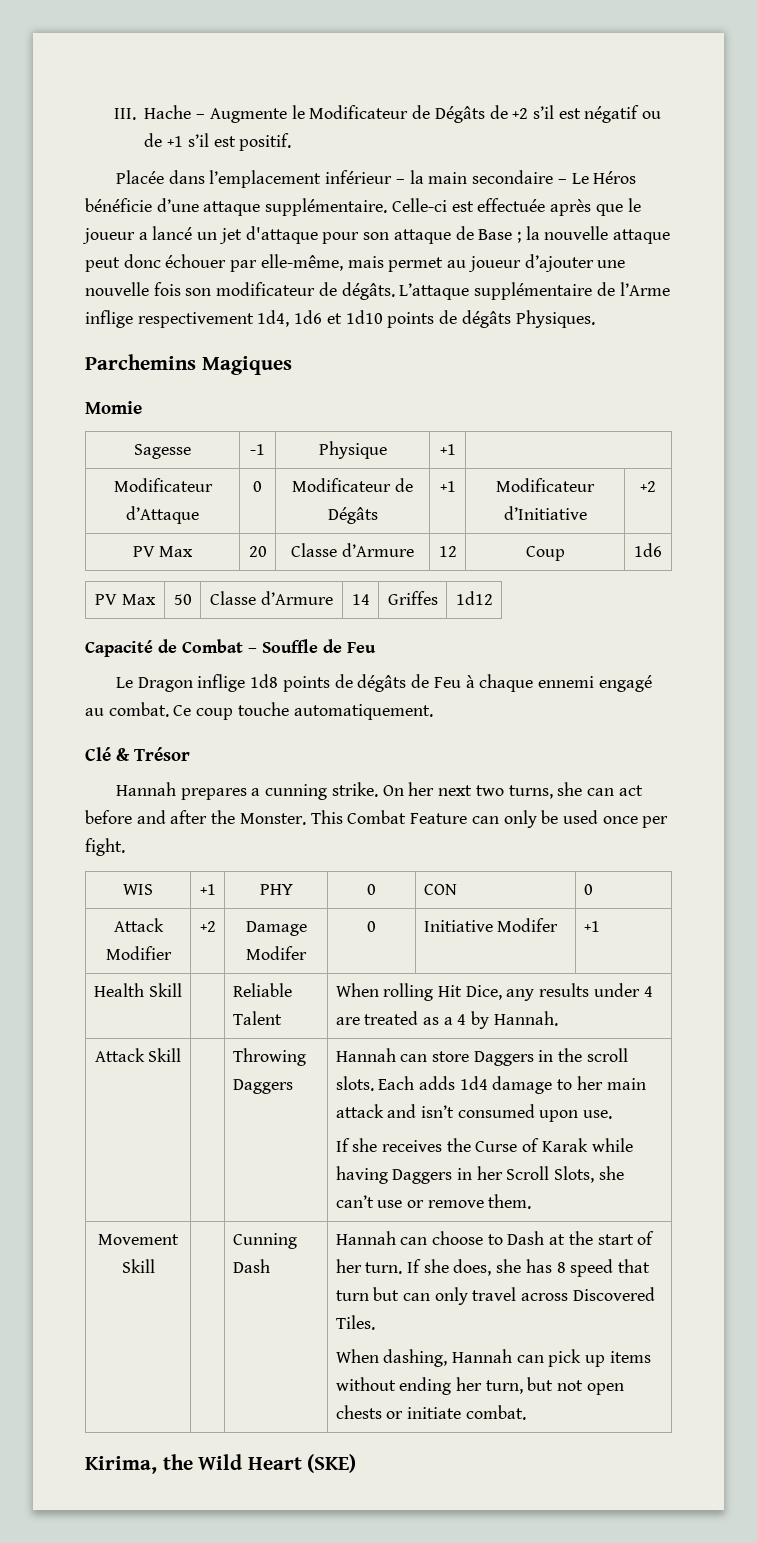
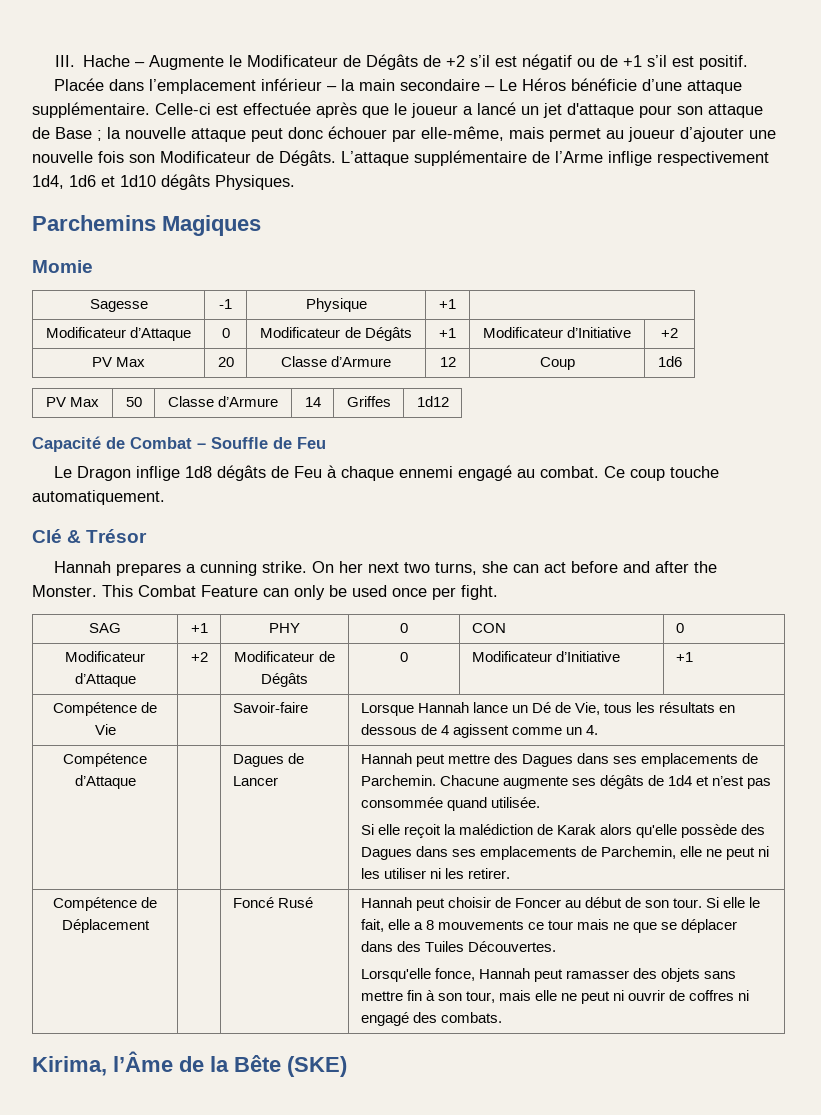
- Celle-ci est effectuée après que le joueur a lancé un jet d'attaque pour son attaque de Base ; la nouvelle attaque peut donc échouer par elle-même, mais permet au joueur d’ajouter une nouvelle fois son modificateur de dégâts.
+ Celle-ci est effectuée après que le joueur a lancé un jet d'attaque pour son attaque de Base ; la nouvelle attaque peut donc échouer par elle-même, mais permet au joueur d’ajouter une nouvelle fois son Modificateur de Dégâts.
- L’attaque supplémentaire de l’Arme inflige respectivement 1d4, 1d6 et 1d10 points de dégâts Physiques.
+ L’attaque supplémentaire de l’Arme inflige respectivement 1d4, 1d6 et 1d10 dégâts Physiques.
- Le Dragon inflige 1d8 points de dégâts de Feu à chaque ennemi engagé au combat.
+ Le Dragon inflige 1d8 dégâts de Feu à chaque ennemi engagé au combat.
- WIS | +1 | PHY | 0 | CON | 0
+ SAG | +1 | PHY | 0 | CON | 0
- Attack Modifier | +2 | Damage Modifer | 0 | Initiative Modifer | +1
+ Modificateur d’Attaque | +2 | Modificateur de Dégâts | 0 | Modificateur d’Initiative | +1
- Health Skill | | Reliable Talent | When rolling Hit Dice, any results under 4 are treated as a 4 by Hannah.
- Attack Skill | | Throwing Daggers | Hannah can store Daggers in the scroll slots. Each adds 1d4 damage to her main attack and isn’t consumed upon use.
- If she receives the Curse of Karak while having Daggers in her Scroll Slots, she can’t use or remove them.
- Movement Skill | | Cunning Dash | Hannah can choose to Dash at the start of her turn. If she does, she has 8 speed that turn but can only travel across Discovered Tiles.
- When dashing, Hannah can pick up items without ending her turn, but not open chests or initiate combat.
- Kirima, the Wild Heart (SKE)
+ Compétence de Vie | | Savoir-faire | Lorsque Hannah lance un Dé de Vie, tous les résultats en dessous de 4 agissent comme un 4.
+ Compétence d’Attaque | | Dagues de Lancer | Hannah peut mettre des Dagues dans ses emplacements de Parchemin. Chacune augmente ses dégâts de 1d4 et n’est pas consommée quand utilisée.
+ Si elle reçoit la malédiction de Karak alors qu'elle possède des Dagues dans ses emplacements de Parchemin, elle ne peut ni les utiliser ni les retirer.
+ Compétence de Déplacement | | Foncé Rusé | Hannah peut choisir de Foncer au début de son tour. Si elle le fait, elle a 8 mouvements ce tour mais ne que se déplacer dans des Tuiles Découvertes.
+ Lorsqu'elle fonce, Hannah peut ramasser des objets sans mettre fin à son tour, mais elle ne peut ni ouvrir de coffres ni engagé des combats.
+ Kirima, l’Âme de la Bête (SKE)

